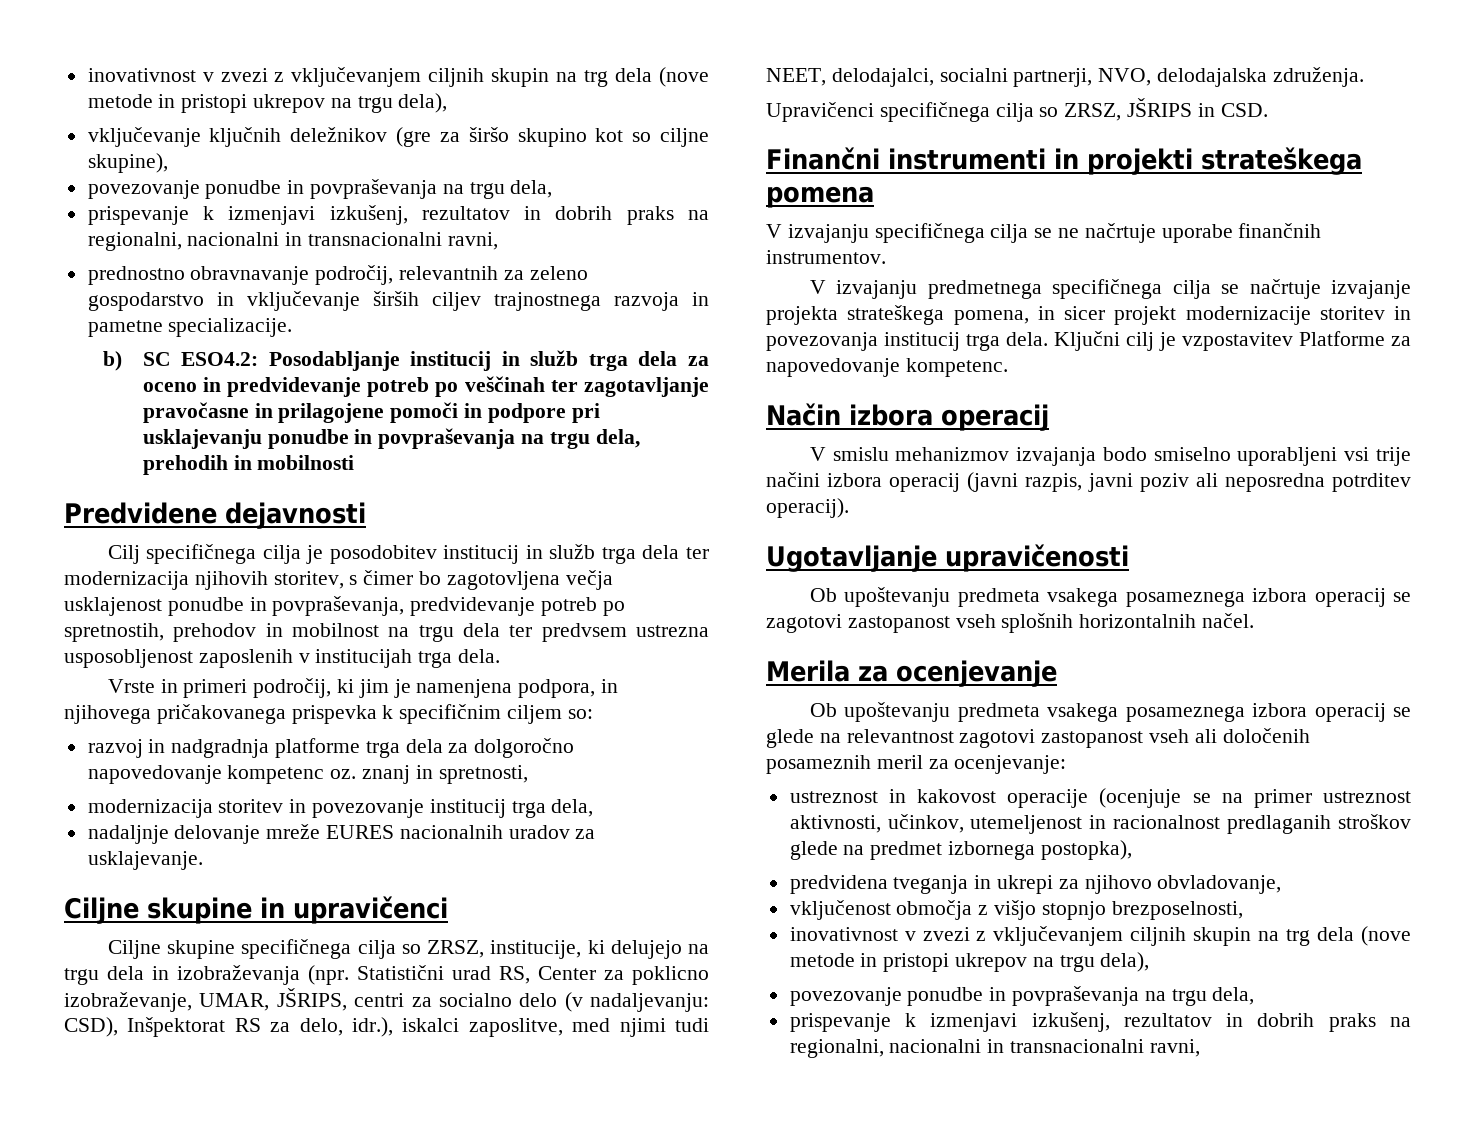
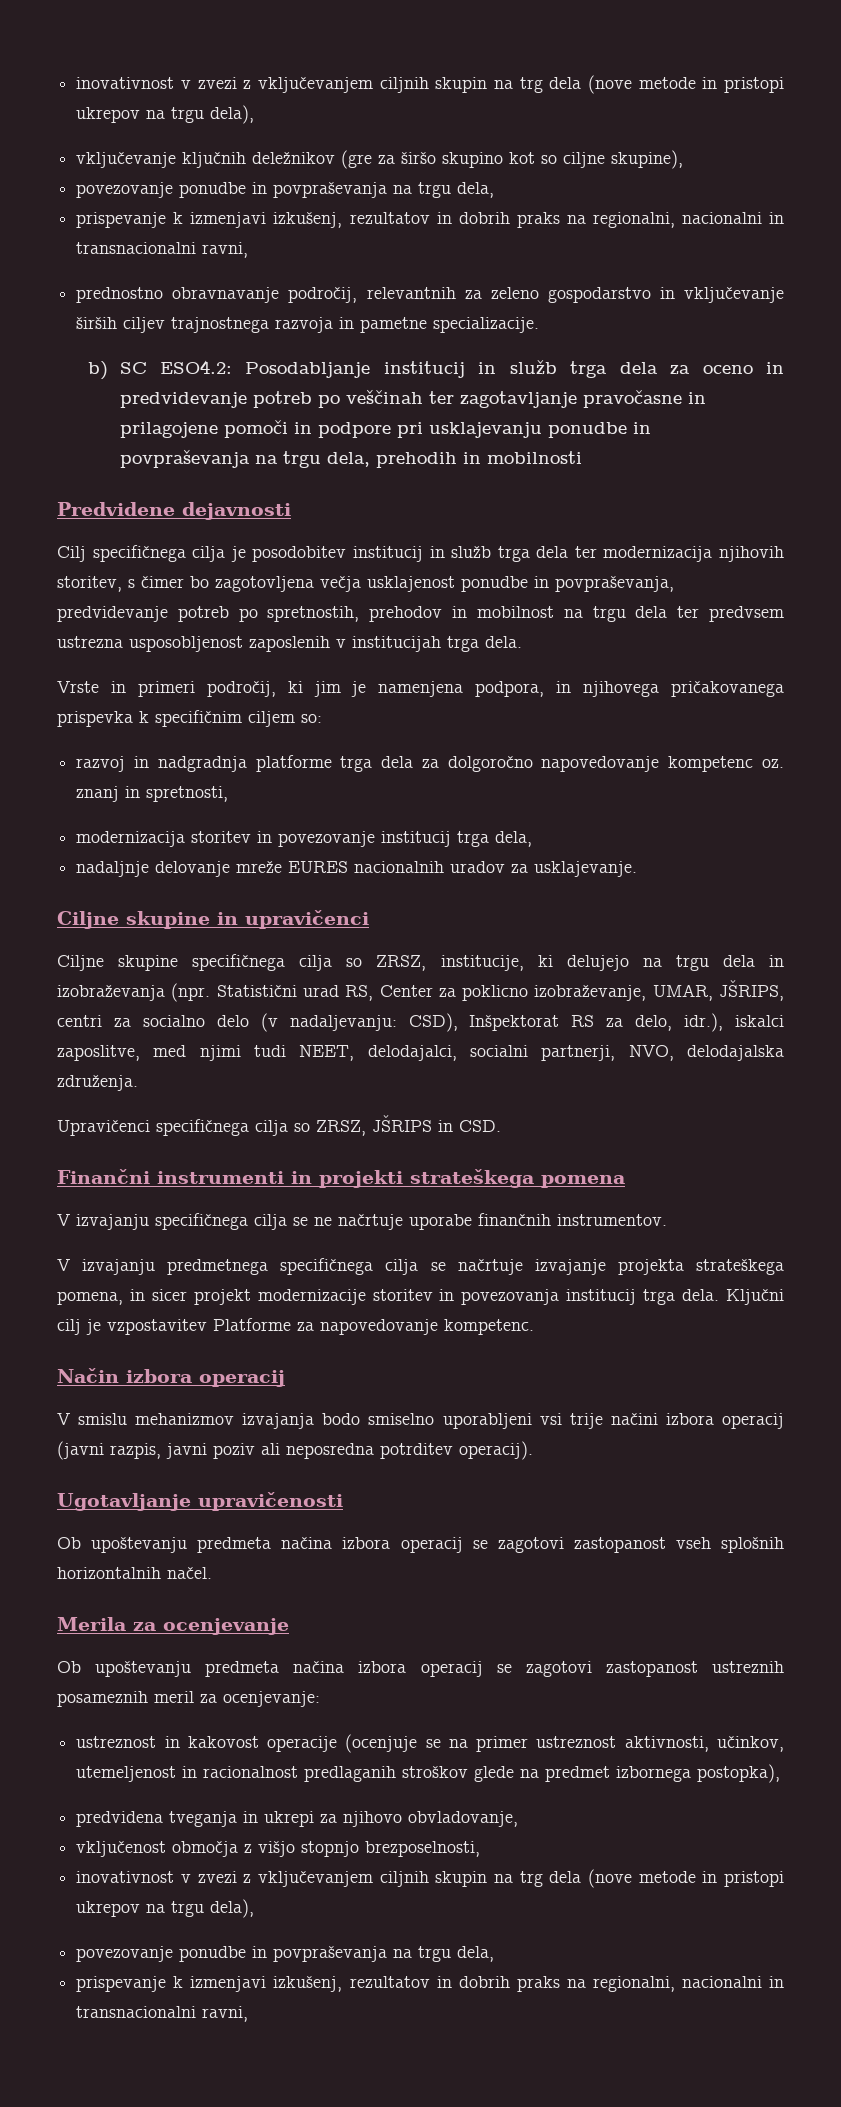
- Ob upoštevanju predmeta vsakega posameznega izbora operacij se zagotovi zastopanost vseh splošnih horizontalnih načel.
+ Ob upoštevanju predmeta načina izbora operacij se zagotovi zastopanost vseh splošnih horizontalnih načel.
- Ob upoštevanju predmeta vsakega posameznega izbora operacij se glede na relevantnost zagotovi zastopanost vseh ali določenih posameznih meril za ocenjevanje:
+ Ob upoštevanju predmeta načina izbora operacij se zagotovi zastopanost ustreznih posameznih meril za ocenjevanje:

